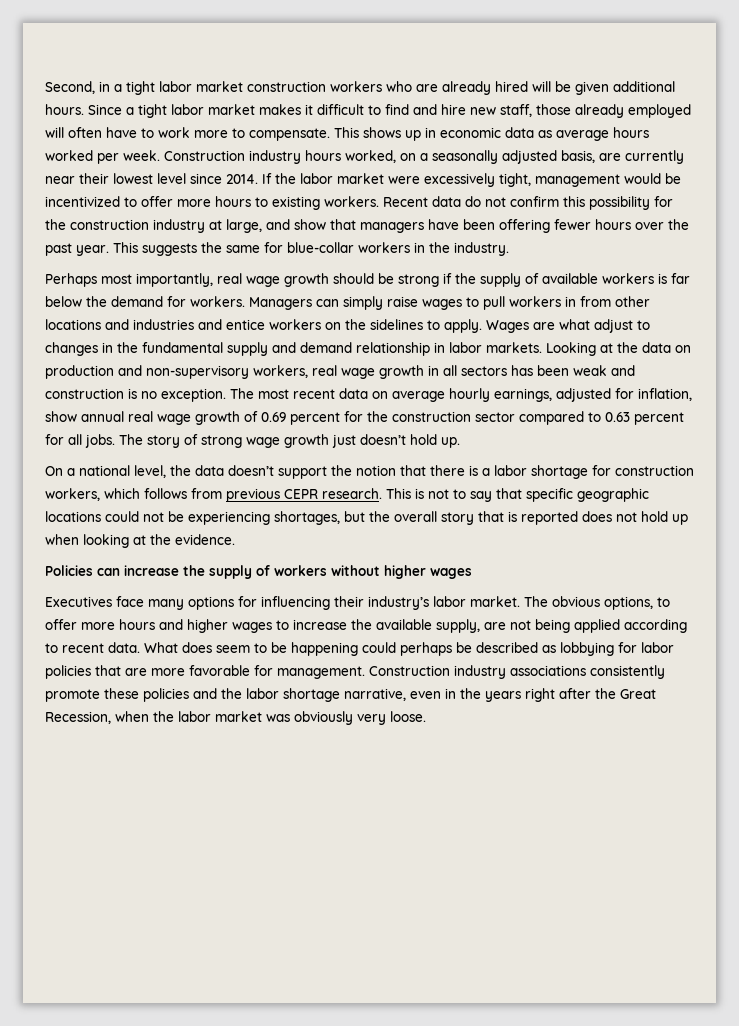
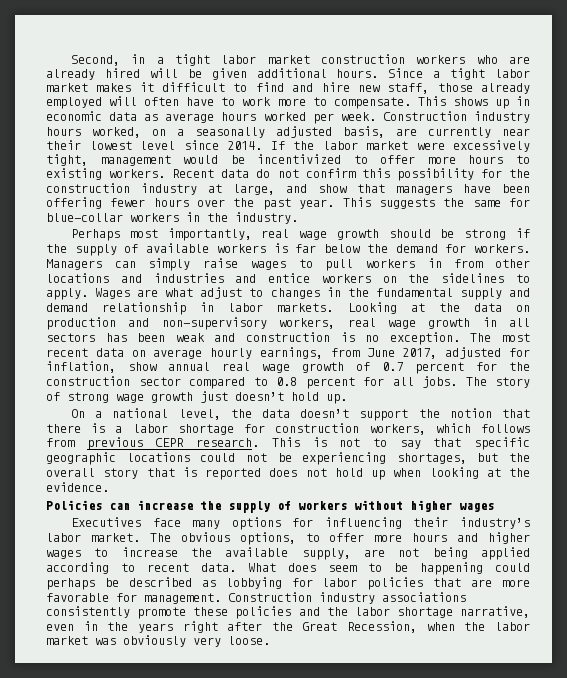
- The most recent data on average hourly earnings, adjusted for inflation, show annual real wage growth of 0.69 percent for the construction sector compared to 0.63 percent for all jobs.
+ The most recent data on average hourly earnings, from June 2017, adjusted for inflation, show annual real wage growth of 0.7 percent for the construction sector compared to 0.8 percent for all jobs.

